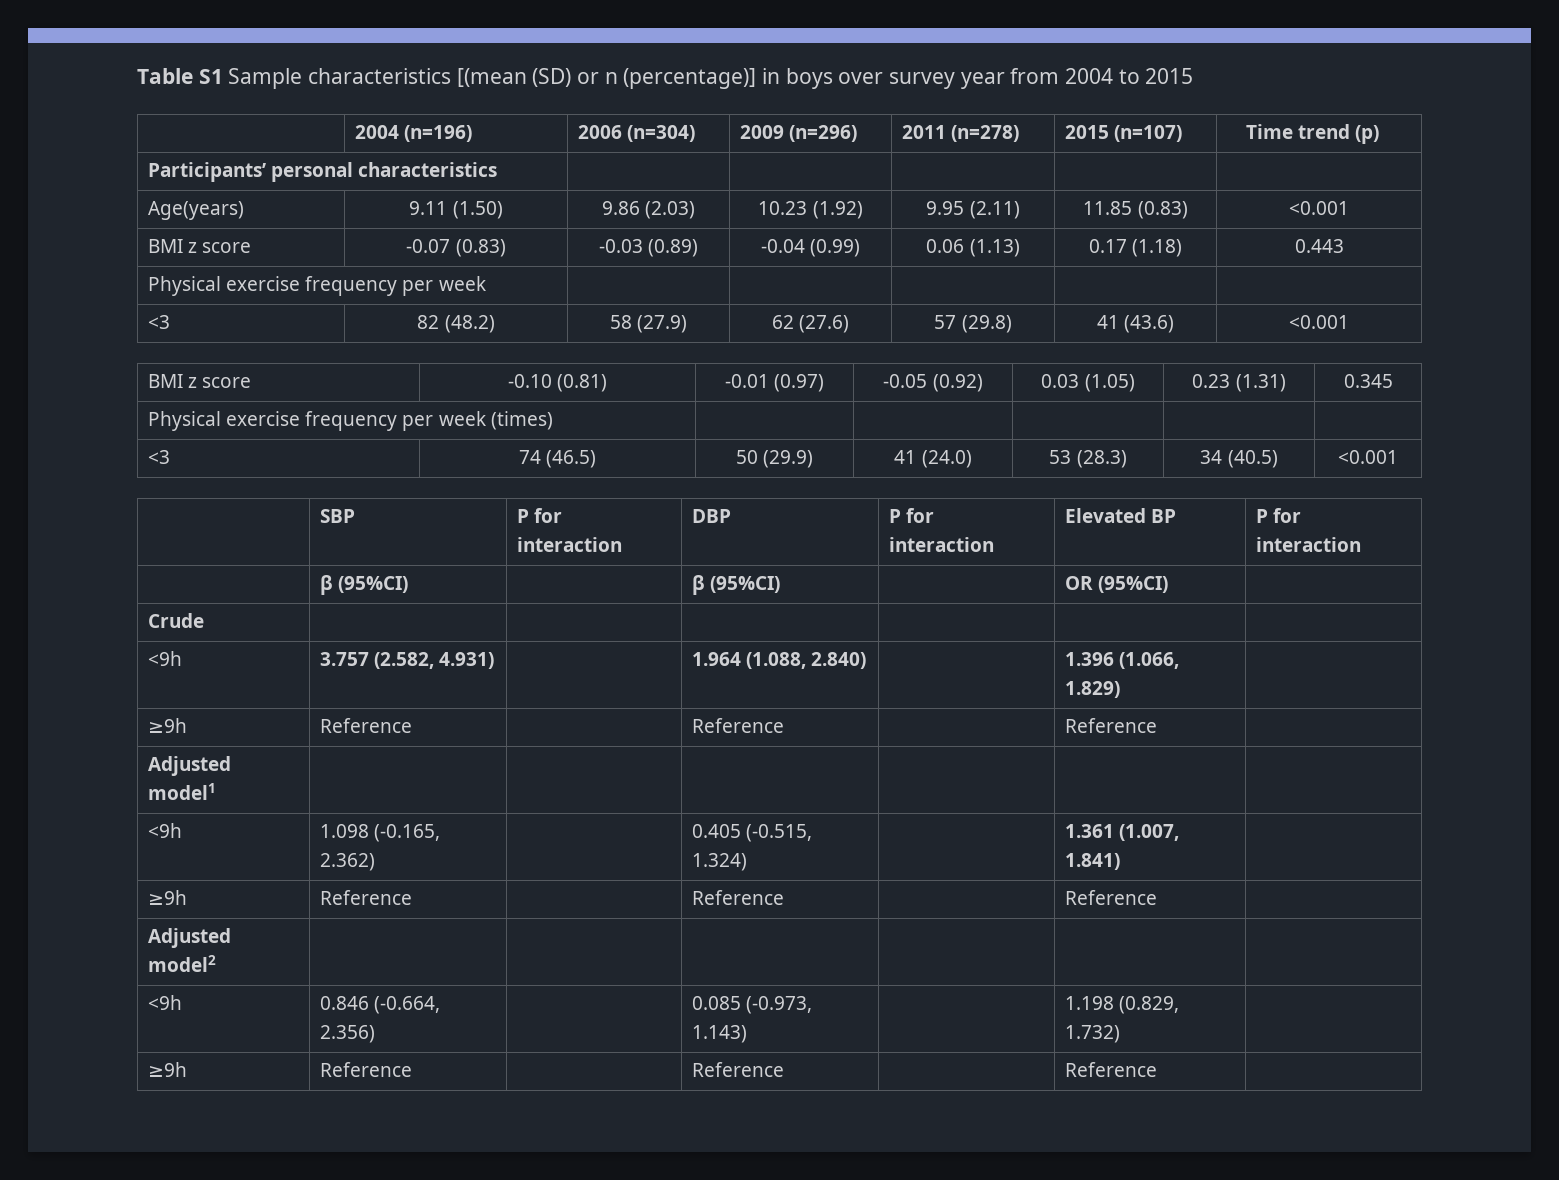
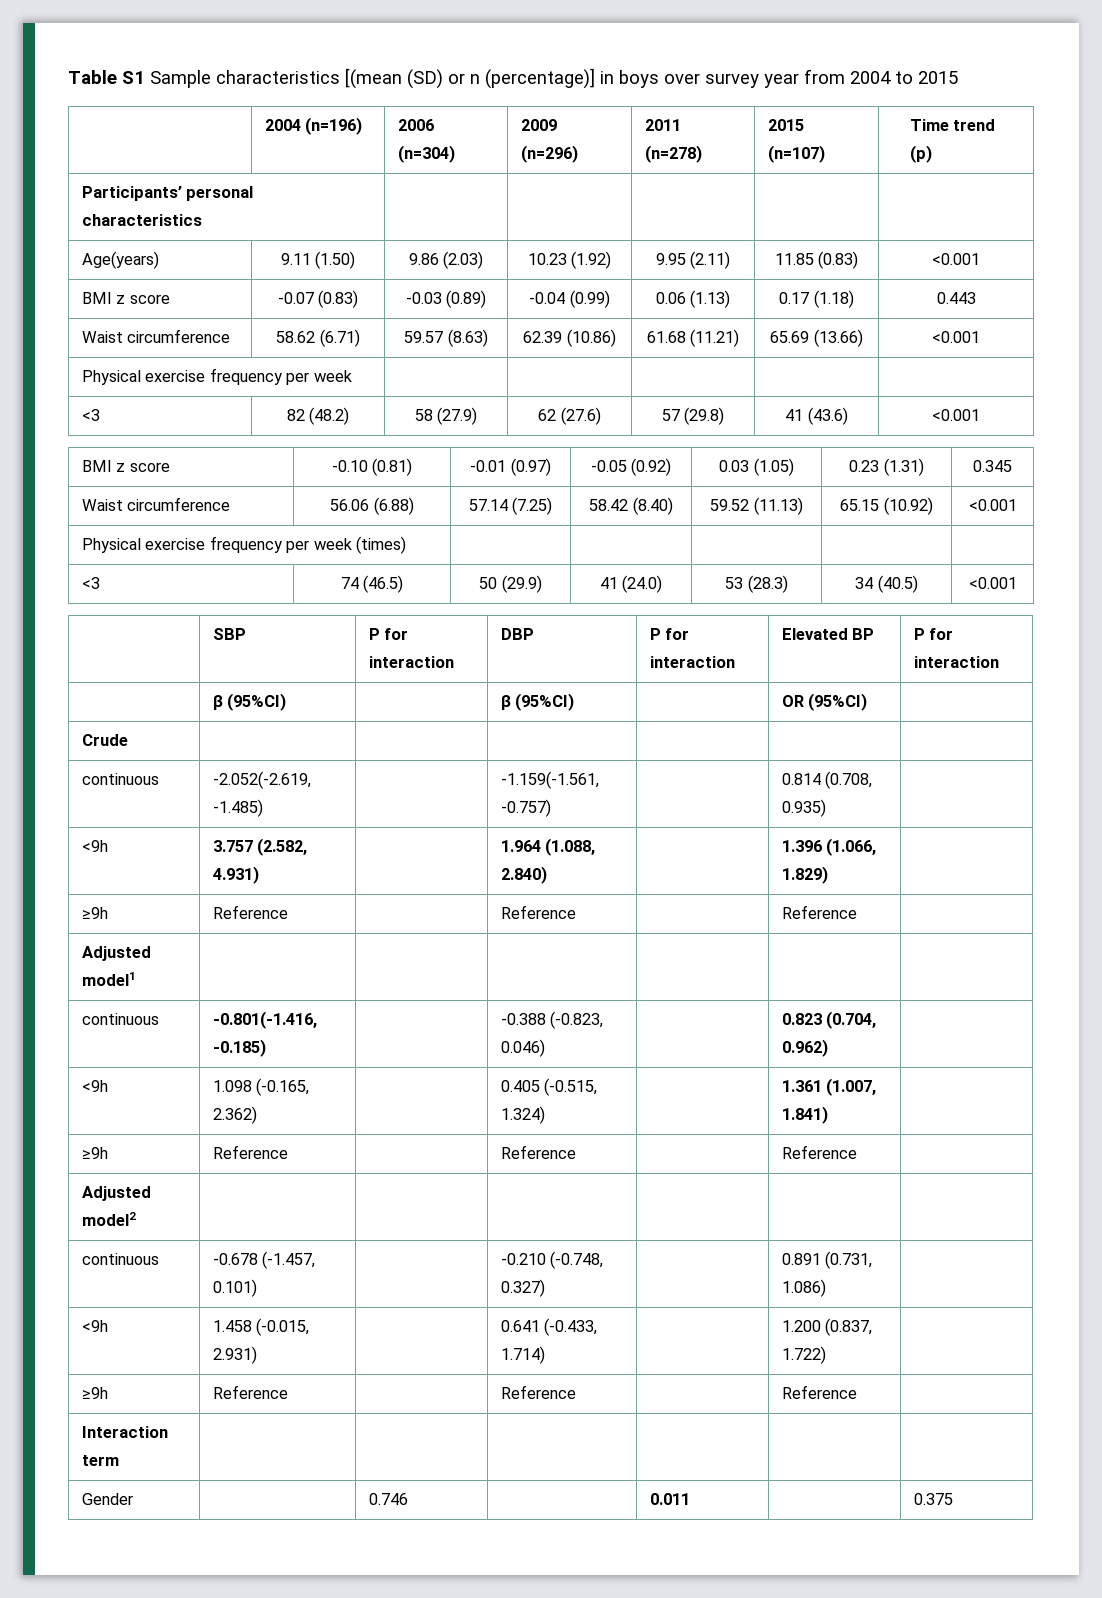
+ Waist circumference | 58.62 (6.71) | 59.57 (8.63) | 62.39 (10.86) | 61.68 (11.21) | 65.69 (13.66) | <0.001
+ Waist circumference | 56.06 (6.88) | 57.14 (7.25) | 58.42 (8.40) | 59.52 (11.13) | 65.15 (10.92) | <0.001
+ continuous | -2.052(-2.619, -1.485) | | -1.159(-1.561, -0.757) | | 0.814 (0.708, 0.935) |
+ continuous | -0.801(-1.416, -0.185) | | -0.388 (-0.823, 0.046) | | 0.823 (0.704, 0.962) |
- <9h | 0.846 (-0.664, 2.356) | | 0.085 (-0.973, 1.143) | | 1.198 (0.829, 1.732) |
+ continuous | -0.678 (-1.457, 0.101) | | -0.210 (-0.748, 0.327) | | 0.891 (0.731, 1.086) |
+ <9h | 1.458 (-0.015, 2.931) | | 0.641 (-0.433, 1.714) | | 1.200 (0.837, 1.722) |
  ≥9h | Reference | | Reference | | Reference |
+ Interaction term | | | | | |
+ Gender | | 0.746 | | 0.011 | | 0.375

